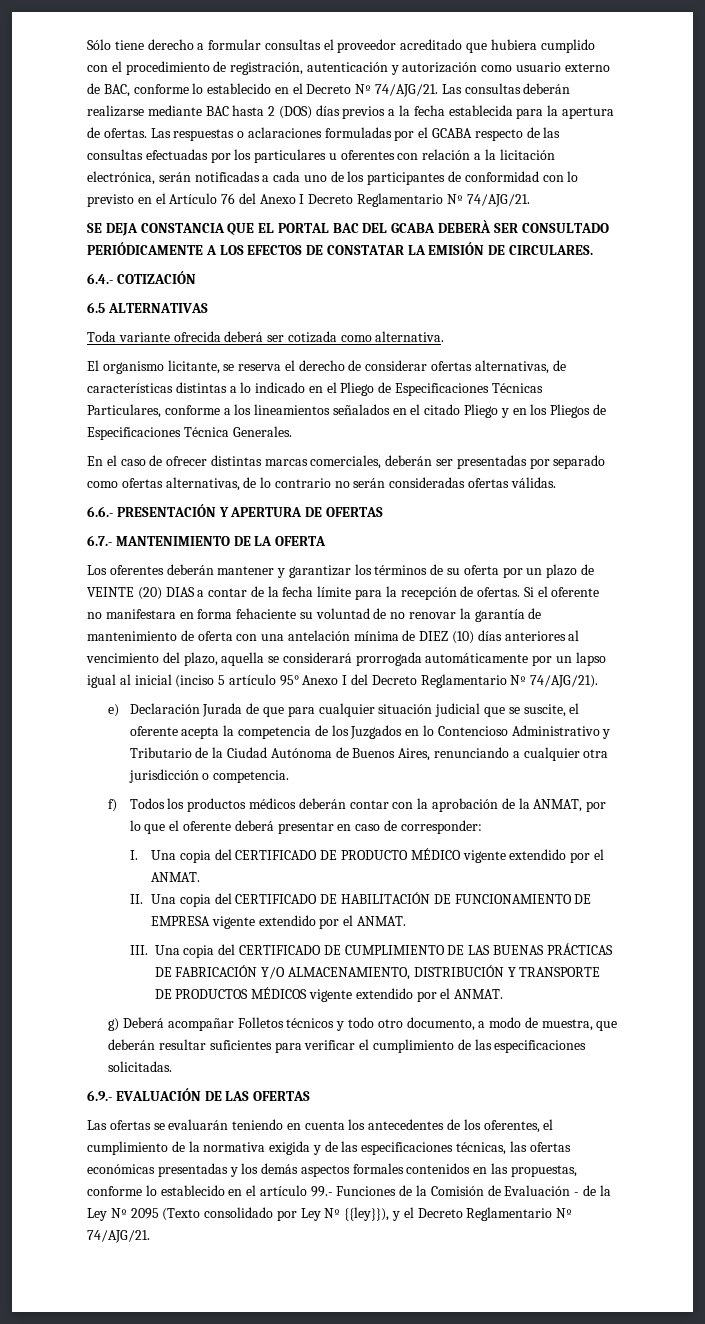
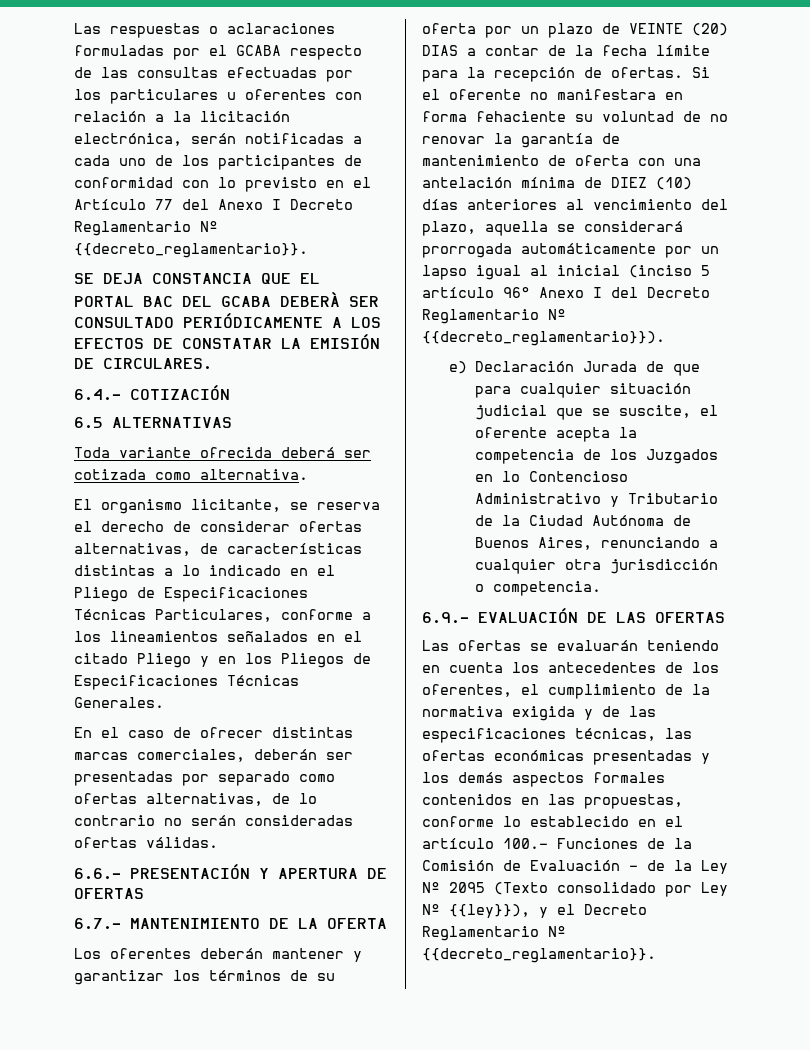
- Sólo tiene derecho a formular consultas el proveedor acreditado que hubiera cumplido con el procedimiento de registración, autenticación y autorización como usuario externo de BAC, conforme lo establecido en el Decreto Nº 74/AJG/21. Las consultas deberán realizarse mediante BAC hasta 2 (DOS) días previos a la fecha establecida para la apertura de ofertas. Las respuestas o aclaraciones formuladas por el GCABA respecto de las consultas efectuadas por los particulares u oferentes con relación a la licitación electrónica, serán notificadas a cada uno de los participantes de conformidad con lo previsto en el Artículo 76 del Anexo I Decreto Reglamentario Nº 74/AJG/21.
+ Las respuestas o aclaraciones formuladas por el GCABA respecto de las consultas efectuadas por los particulares u oferentes con relación a la licitación electrónica, serán notificadas a cada uno de los participantes de conformidad con lo previsto en el Artículo 77 del Anexo I Decreto Reglamentario Nº {{decreto_reglamentario}}.
- El organismo licitante, se reserva el derecho de considerar ofertas alternativas, de características distintas a lo indicado en el Pliego de Especificaciones Técnicas Particulares, conforme a los lineamientos señalados en el citado Pliego y en los Pliegos de Especificaciones Técnica Generales.
+ El organismo licitante, se reserva el derecho de considerar ofertas alternativas, de características distintas a lo indicado en el Pliego de Especificaciones Técnicas Particulares, conforme a los lineamientos señalados en el citado Pliego y en los Pliegos de Especificaciones Técnicas Generales.
- Si el oferente no manifestara en forma fehaciente su voluntad de no renovar la garantía de mantenimiento de oferta con una antelación mínima de DIEZ (10) días anteriores al vencimiento del plazo, aquella se considerará prorrogada automáticamente por un lapso igual al inicial (inciso 5 artículo 95° Anexo I del Decreto Reglamentario Nº 74/AJG/21).
+ Si el oferente no manifestara en forma fehaciente su voluntad de no renovar la garantía de mantenimiento de oferta con una antelación mínima de DIEZ (10) días anteriores al vencimiento del plazo, aquella se considerará prorrogada automáticamente por un lapso igual al inicial (inciso 5 artículo 96° Anexo I del Decreto Reglamentario Nº {{decreto_reglamentario}}).
- f) Todos los productos médicos deberán contar con la aprobación de la ANMAT, por lo que el oferente deberá presentar en caso de corresponder:
- I. Una copia del CERTIFICADO DE PRODUCTO MÉDICO vigente extendido por el ANMAT.
- II. Una copia del CERTIFICADO DE HABILITACIÓN DE FUNCIONAMIENTO DE EMPRESA vigente extendido por el ANMAT.
- III. Una copia del CERTIFICADO DE CUMPLIMIENTO DE LAS BUENAS PRÁCTICAS DE FABRICACIÓN Y/O ALMACENAMIENTO, DISTRIBUCIÓN Y TRANSPORTE DE PRODUCTOS MÉDICOS vigente extendido por el ANMAT.
- g) Deberá acompañar Folletos técnicos y todo otro documento, a modo de muestra, que deberán resultar suficientes para verificar el cumplimiento de las especificaciones solicitadas.
- Las ofertas se evaluarán teniendo en cuenta los antecedentes de los oferentes, el cumplimiento de la normativa exigida y de las especificaciones técnicas, las ofertas económicas presentadas y los demás aspectos formales contenidos en las propuestas, conforme lo establecido en el artículo 99.- Funciones de la Comisión de Evaluación - de la Ley Nº 2095 (Texto consolidado por Ley Nº {{ley}}), y el Decreto Reglamentario Nº 74/AJG/21.
+ Las ofertas se evaluarán teniendo en cuenta los antecedentes de los oferentes, el cumplimiento de la normativa exigida y de las especificaciones técnicas, las ofertas económicas presentadas y los demás aspectos formales contenidos en las propuestas, conforme lo establecido en el artículo 100.- Funciones de la Comisión de Evaluación - de la Ley Nº 2095 (Texto consolidado por Ley Nº {{ley}}), y el Decreto Reglamentario Nº {{decreto_reglamentario}}.

